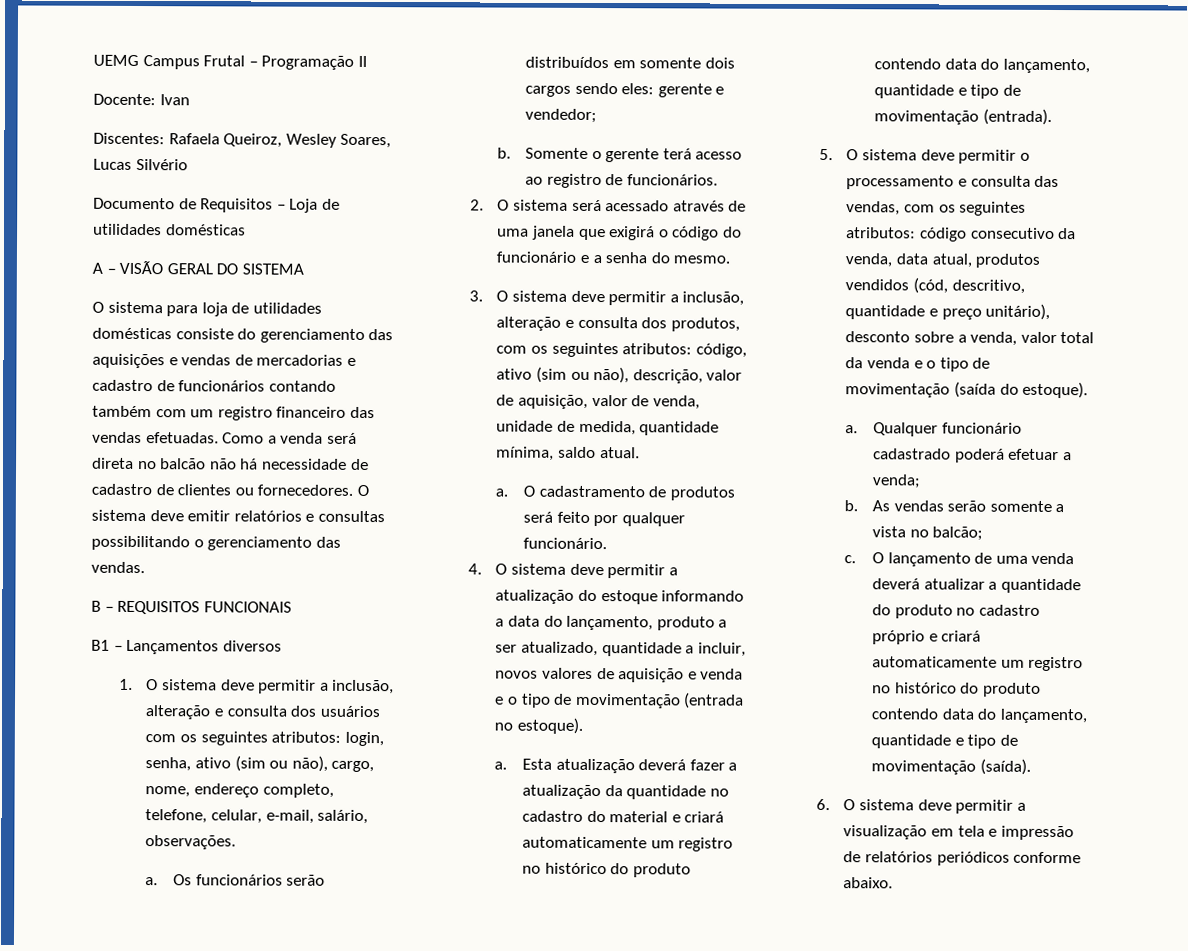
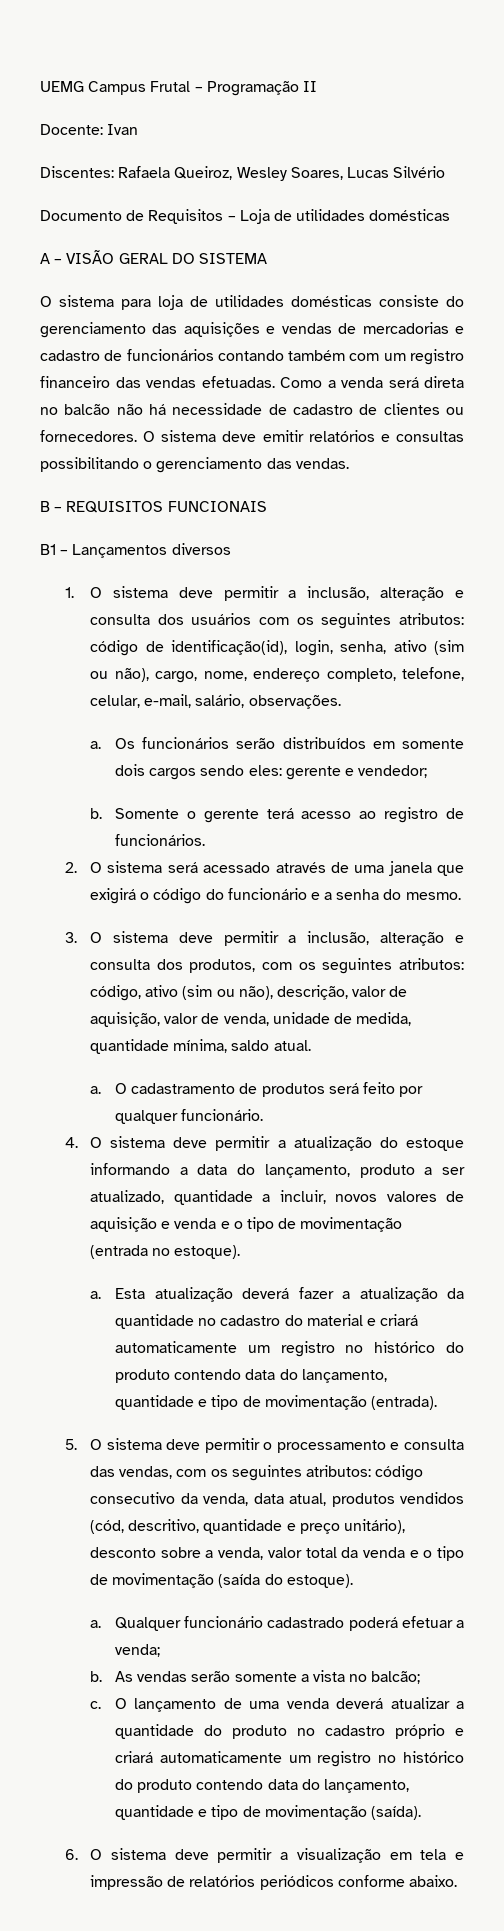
- 1. O sistema deve permitir a inclusão, alteração e consulta dos usuários com os seguintes atributos: login, senha, ativo (sim ou não), cargo, nome, endereço completo, telefone, celular, e-mail, salário, observações.
+ 1. O sistema deve permitir a inclusão, alteração e consulta dos usuários com os seguintes atributos: código de identificação(id), login, senha, ativo (sim ou não), cargo, nome, endereço completo, telefone, celular, e-mail, salário, observações.

